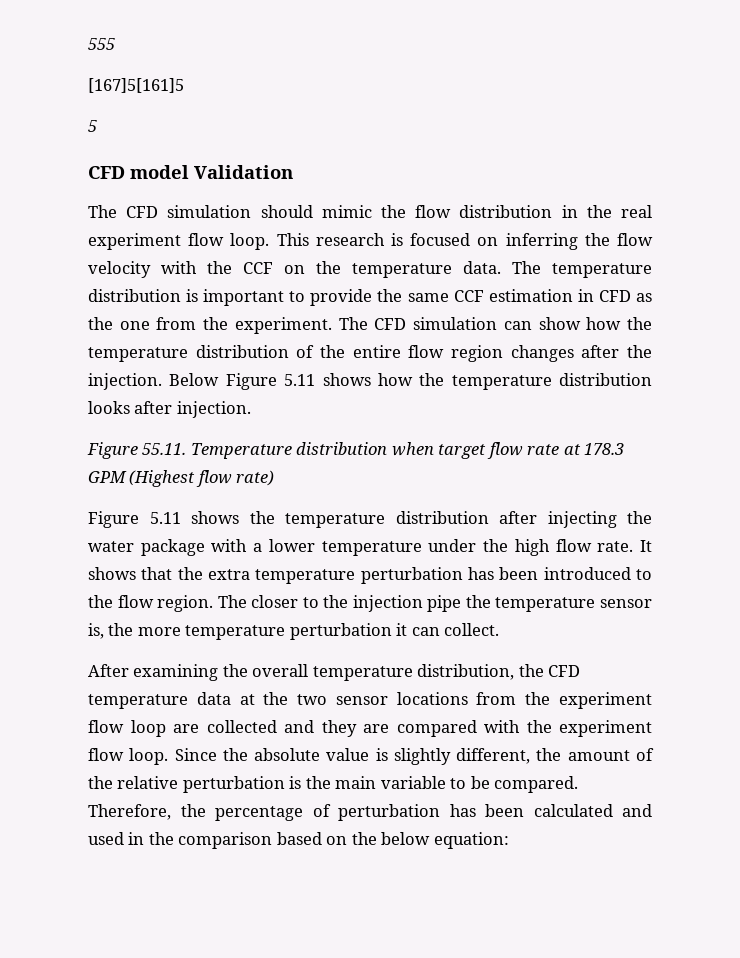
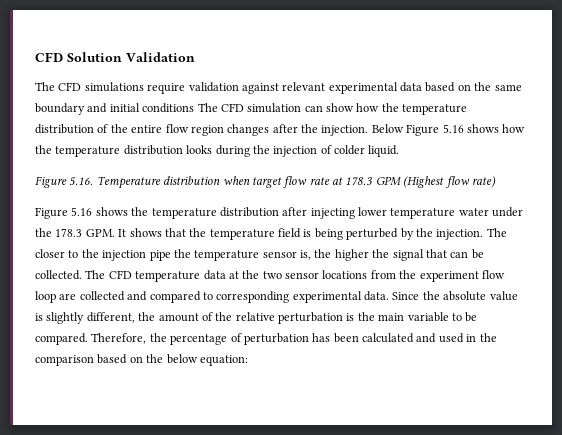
- 555
- [167]5[161]5
- 5
- CFD model Validation
- The CFD simulation should mimic the flow distribution in the real experiment flow loop. This research is focused on inferring the flow velocity with the CCF on the temperature data. The temperature distribution is important to provide the same CCF estimation in CFD as the one from the experiment. The CFD simulation can show how the temperature distribution of the entire flow region changes after the injection.
+ CFD Solution Validation
+ The CFD simulations require validation against relevant experimental data based on the same boundary and initial conditions The CFD simulation can show how the temperature distribution of the entire flow region changes after the injection.
- Below Figure 5.11 shows how the temperature distribution looks after injection.
- Figure 55.11. Temperature distribution when target flow rate at 178.3 GPM (Highest flow rate)
+ Below Figure 5.16 shows how the temperature distribution looks during the injection of colder liquid.
+ Figure 5.16. Temperature distribution when target flow rate at 178.3 GPM (Highest flow rate)
- Figure 5.11 shows the temperature distribution after injecting the water package with a lower temperature under the high flow rate. It shows that the extra temperature perturbation has been introduced to the flow region.
+ Figure 5.16 shows the temperature distribution after injecting lower temperature water under the 178.3 GPM. It shows that the temperature field is being perturbed by the injection.
- The closer to the injection pipe the temperature sensor is, the more temperature perturbation it can collect.
- After examining the overall temperature distribution, the CFD temperature data at the two sensor locations from the experiment flow loop are collected and they are compared with the experiment flow loop.
+ The closer to the injection pipe the temperature sensor is, the higher the signal that can be collected. The CFD temperature data at the two sensor locations from the experiment flow loop are collected and compared to corresponding experimental data.

